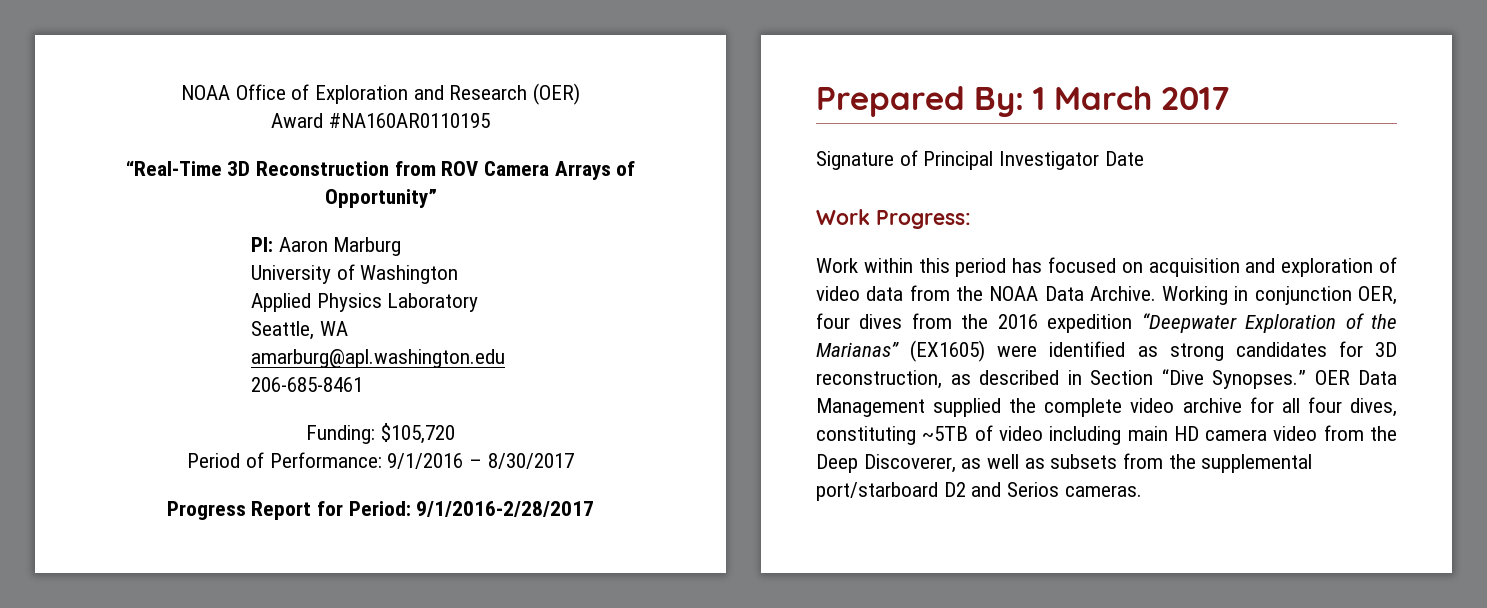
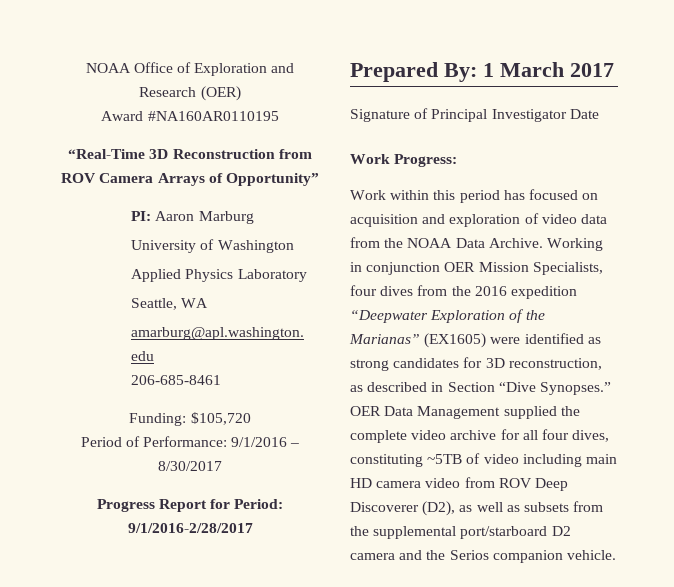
- Working in conjunction OER, four dives from the 2016 expedition “Deepwater Exploration of the Marianas” (EX1605) were identified as strong candidates for 3D reconstruction, as described in Section “Dive Synopses.”
+ Working in conjunction OER Mission Specialists, four dives from the 2016 expedition “Deepwater Exploration of the Marianas” (EX1605) were identified as strong candidates for 3D reconstruction, as described in Section “Dive Synopses.”
- OER Data Management supplied the complete video archive for all four dives, constituting ~5TB of video including main HD camera video from the Deep Discoverer, as well as subsets from the supplemental port/starboard D2 and Serios cameras.
+ OER Data Management supplied the complete video archive for all four dives, constituting ~5TB of video including main HD camera video from ROV Deep Discoverer (D2), as well as subsets from the supplemental port/starboard D2 camera and the Serios companion vehicle.

